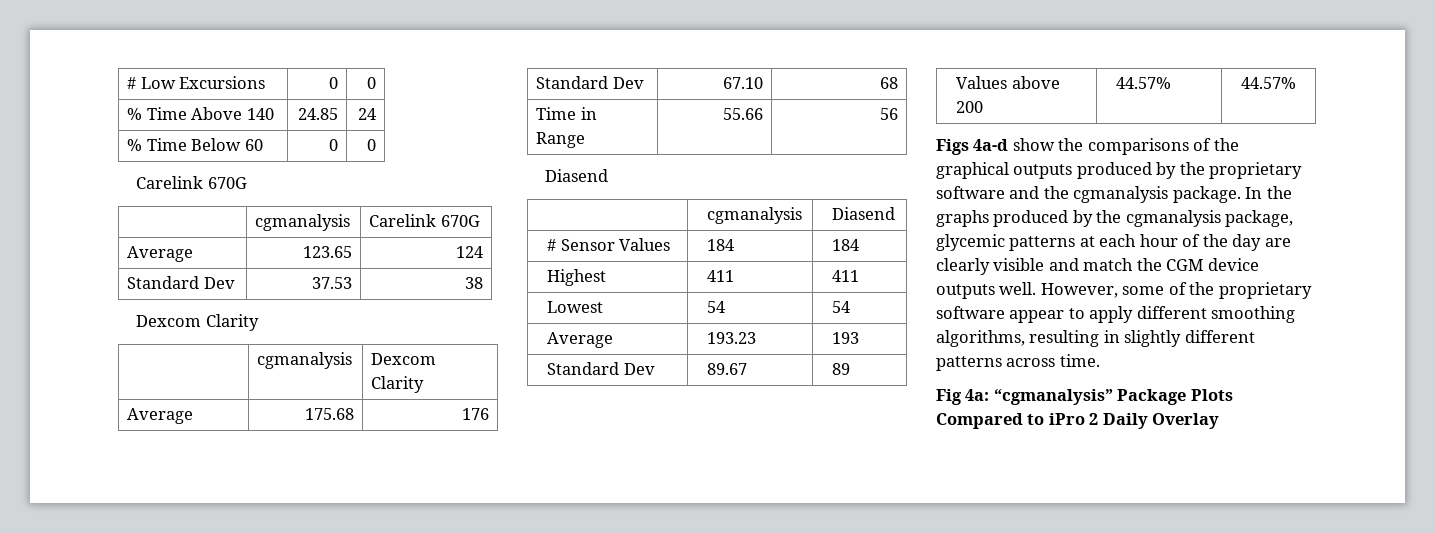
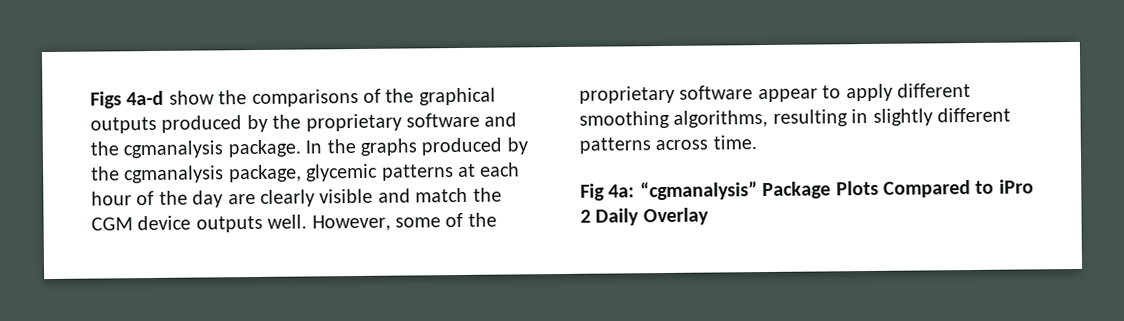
- # Low Excursions | 0 | 0
- % Time Above 140 | 24.85 | 24
- % Time Below 60 | 0 | 0
- Carelink 670G
- | cgmanalysis | Carelink 670G
- Average | 123.65 | 124
- Standard Dev | 37.53 | 38
- Dexcom Clarity
- | cgmanalysis | Dexcom Clarity
- Average | 175.68 | 176
- Standard Dev | 67.10 | 68
- Time in Range | 55.66 | 56
- Diasend
- | cgmanalysis | Diasend
- # Sensor Values | 184 | 184
- Highest | 411 | 411
- Lowest | 54 | 54
- Average | 193.23 | 193
- Standard Dev | 89.67 | 89
- Values above 200 | 44.57% | 44.57%

